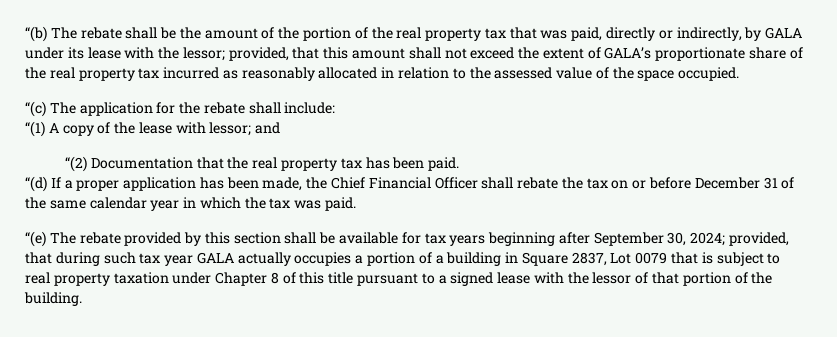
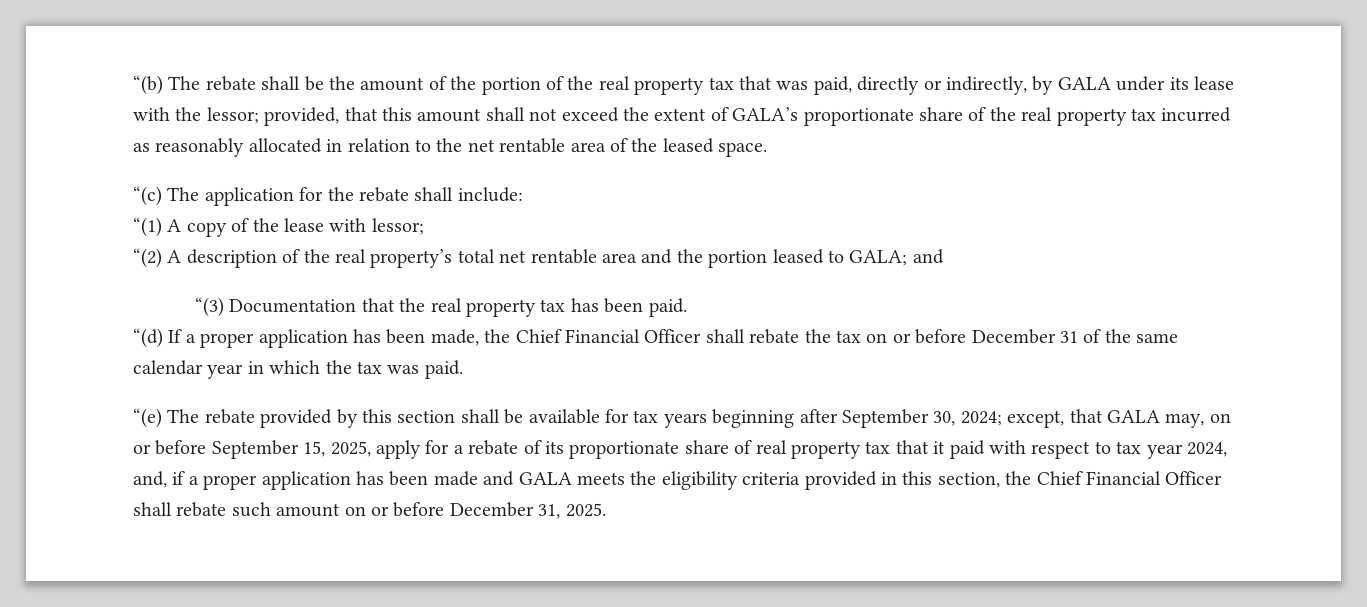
- “(b) The rebate shall be the amount of the portion of the real property tax that was paid, directly or indirectly, by GALA under its lease with the lessor; provided, that this amount shall not exceed the extent of GALA’s proportionate share of the real property tax incurred as reasonably allocated in relation to the assessed value of the space occupied.
+ “(b) The rebate shall be the amount of the portion of the real property tax that was paid, directly or indirectly, by GALA under its lease with the lessor; provided, that this amount shall not exceed the extent of GALA’s proportionate share of the real property tax incurred as reasonably allocated in relation to the net rentable area of the leased space.
- “(1) A copy of the lease with lessor; and
+ “(1) A copy of the lease with lessor;
+ “(2) A description of the real property’s total net rentable area and the portion leased to GALA; and
- “(2) Documentation that the real property tax has been paid.
+ “(3) Documentation that the real property tax has been paid.
- “(e) The rebate provided by this section shall be available for tax years beginning after September 30, 2024; provided, that during such tax year GALA actually occupies a portion of a building in Square 2837, Lot 0079 that is subject to real property taxation under Chapter 8 of this title pursuant to a signed lease with the lessor of that portion of the building.
+ “(e) The rebate provided by this section shall be available for tax years beginning after September 30, 2024; except, that GALA may, on or before September 15, 2025, apply for a rebate of its proportionate share of real property tax that it paid with respect to tax year 2024, and, if a proper application has been made and GALA meets the eligibility criteria provided in this section, the Chief Financial Officer shall rebate such amount on or before December 31, 2025.

